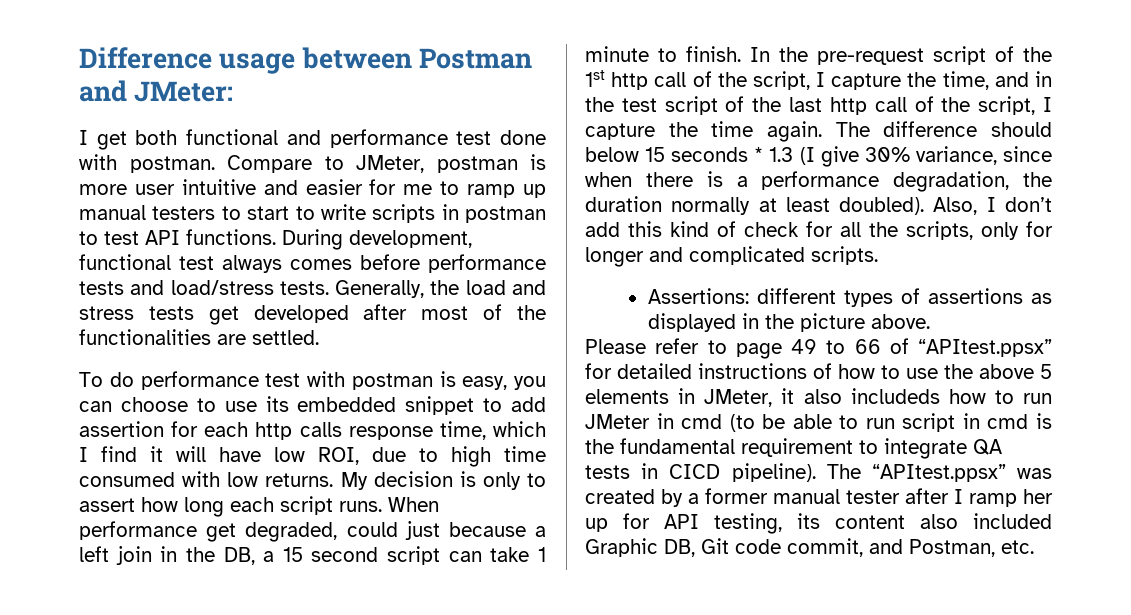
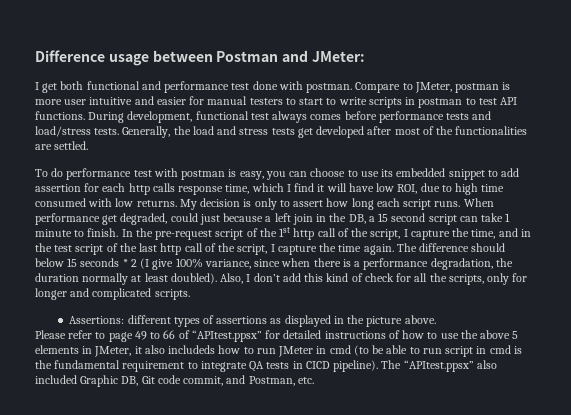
- Compare to JMeter, postman is more user intuitive and easier for me to ramp up manual testers to start to write scripts in postman to test API functions.
+ Compare to JMeter, postman is more user intuitive and easier for manual testers to start to write scripts in postman to test API functions.
- The difference should below 15 seconds * 1.3 (I give 30% variance, since when there is a performance degradation, the duration normally at least doubled).
+ The difference should below 15 seconds * 2 (I give 100% variance, since when there is a performance degradation, the duration normally at least doubled).
- The “APItest.ppsx” was created by a former manual tester after I ramp her up for API testing, its content also included Graphic DB, Git code commit, and Postman, etc.
+ The “APItest.ppsx” also included Graphic DB, Git code commit, and Postman, etc.

